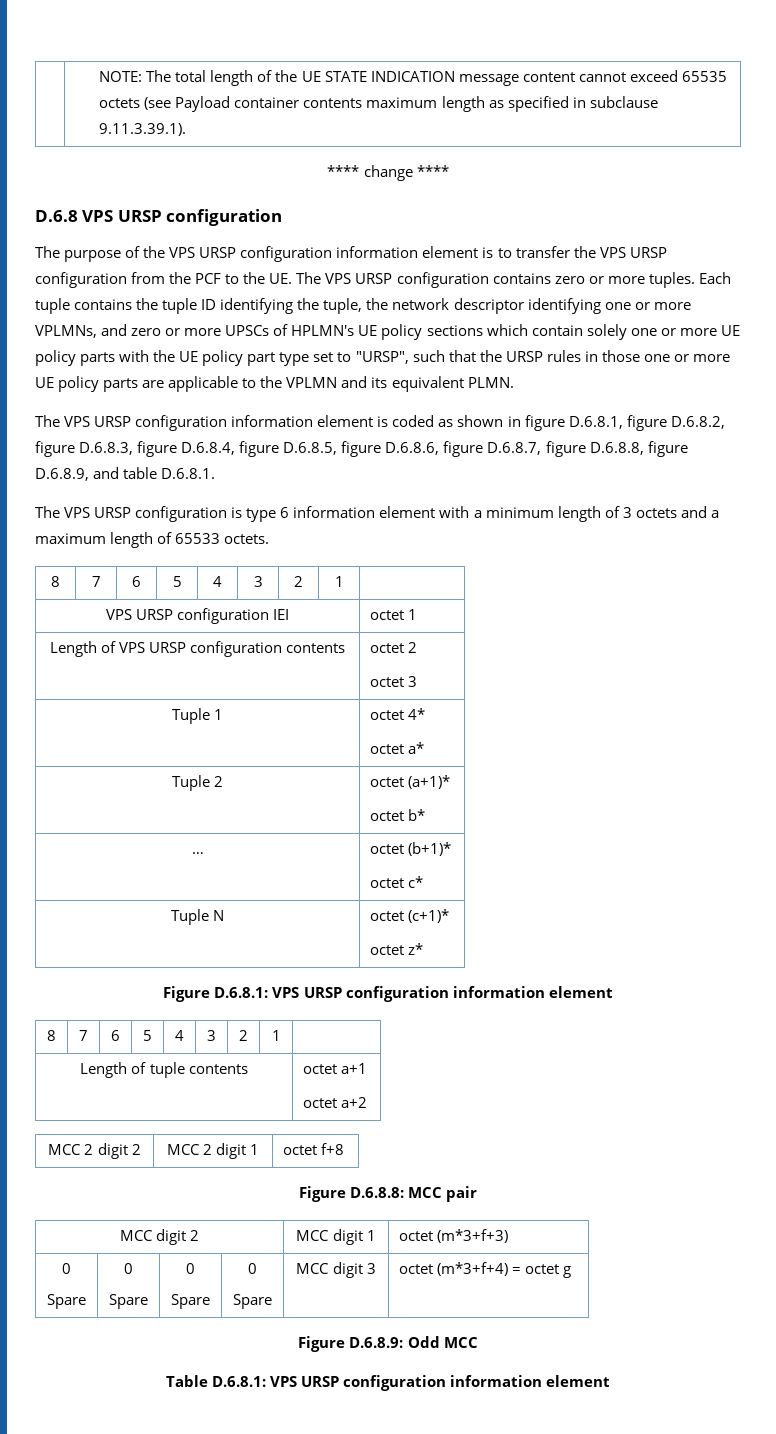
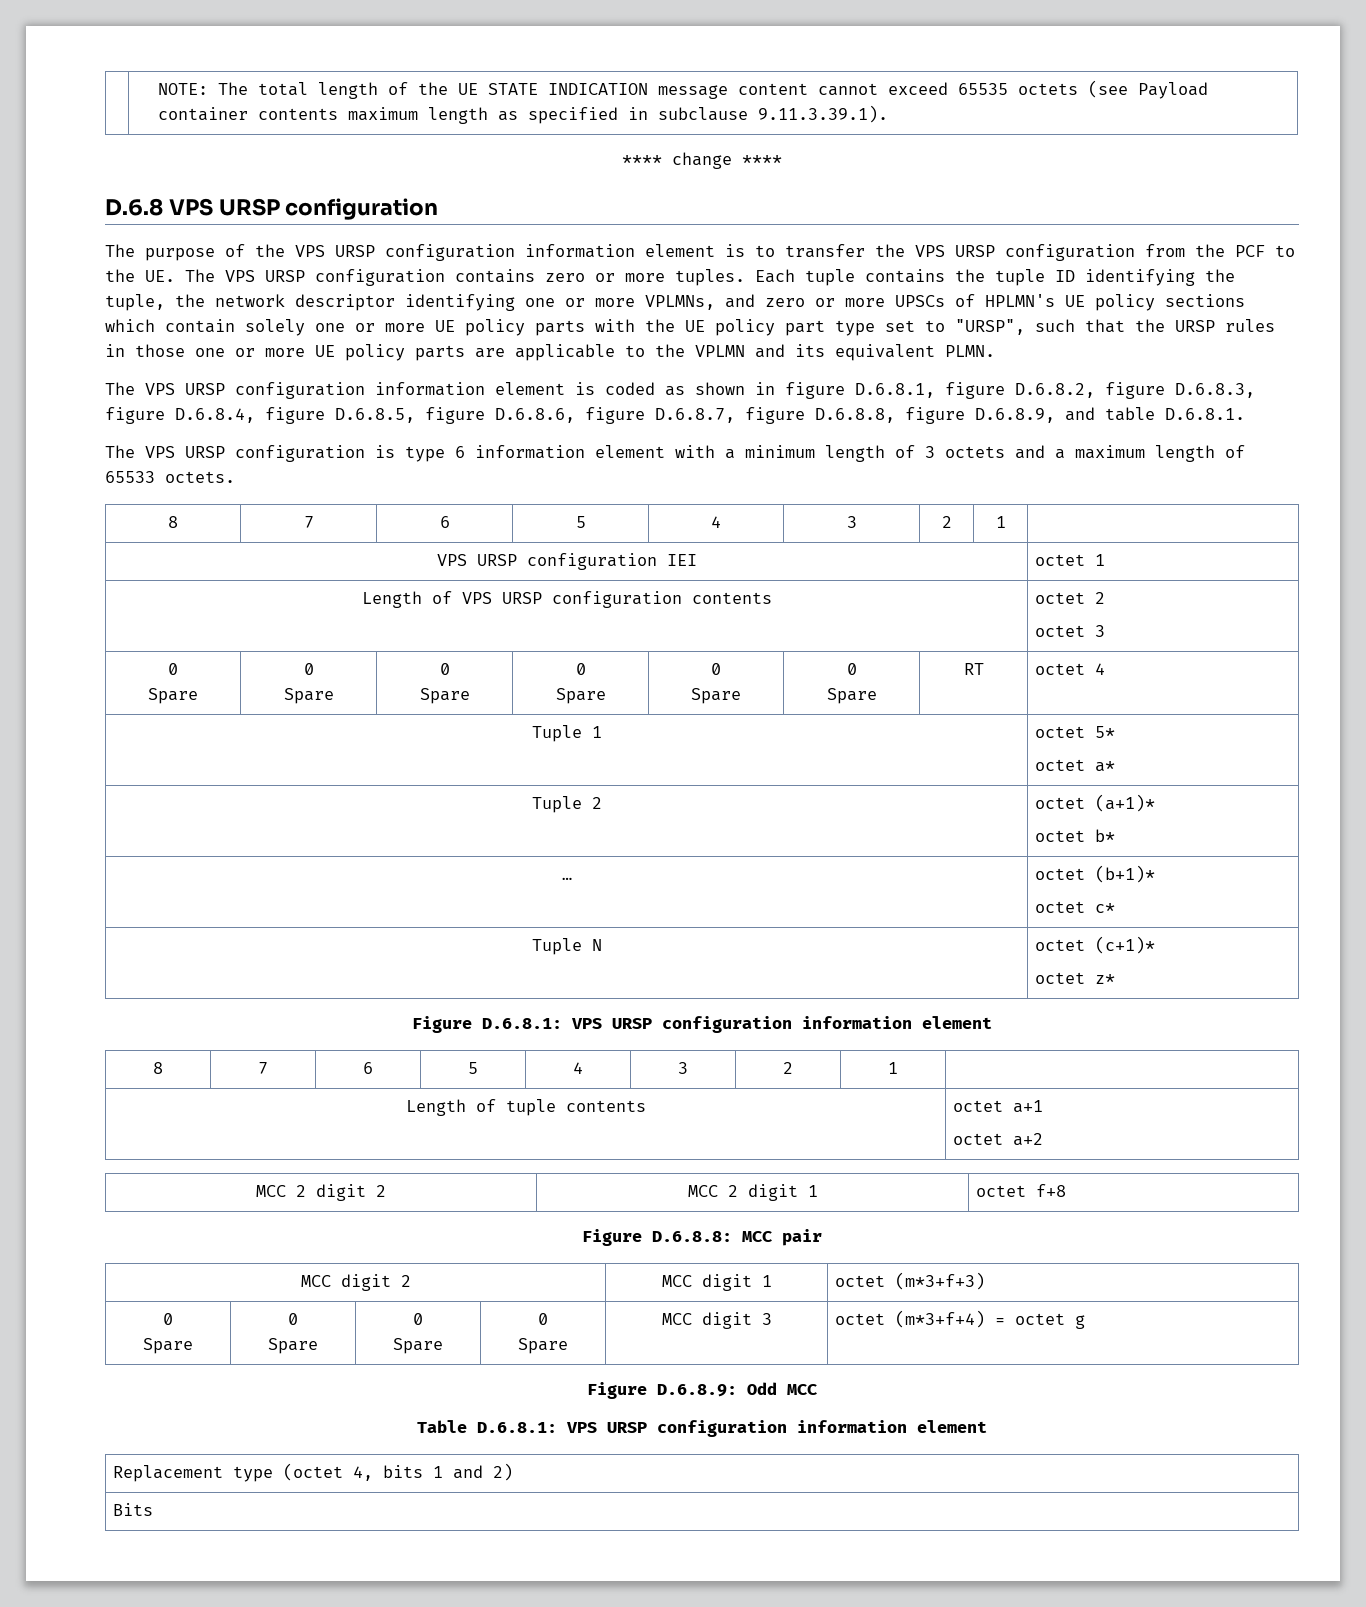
  Length of VPS URSP configuration contents | octet 2
  octet 3
+ 0
+ Spare | 0
+ Spare | 0
+ Spare | 0
+ Spare | 0
+ Spare | 0
+ Spare | RT | octet 4
- Tuple 1 | octet 4*
+ Tuple 1 | octet 5*
+ Replacement type (octet 4, bits 1 and 2)
+ Bits

